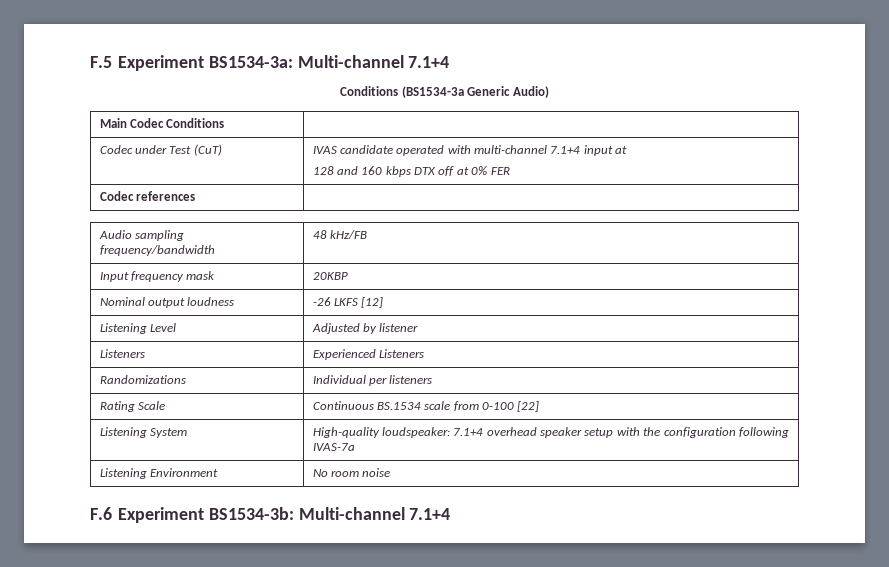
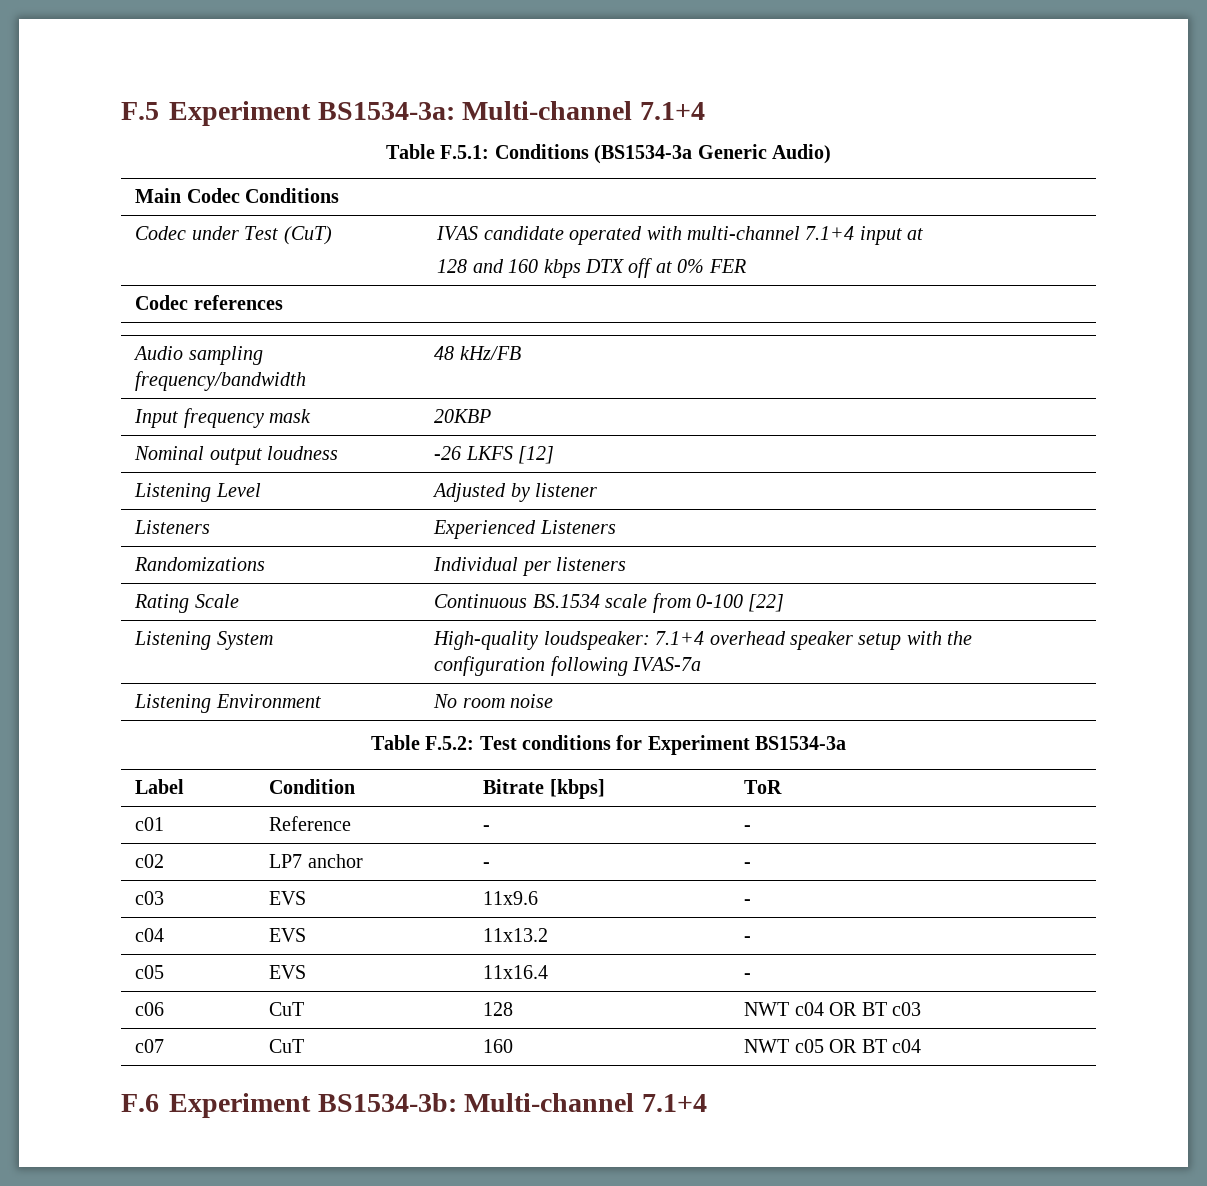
- Conditions (BS1534-3a Generic Audio)
+ Table F.5.1: Conditions (BS1534-3a Generic Audio)
+ Table F.5.2: Test conditions for Experiment BS1534-3a
+ Label | Condition | Bitrate [kbps] | ToR
+ c01 | Reference | - | -
+ c02 | LP7 anchor | - | -
+ c03 | EVS | 11x9.6 | -
+ c04 | EVS | 11x13.2 | -
+ c05 | EVS | 11x16.4 | -
+ c06 | CuT | 128 | NWT c04 OR BT c03
+ c07 | CuT | 160 | NWT c05 OR BT c04

